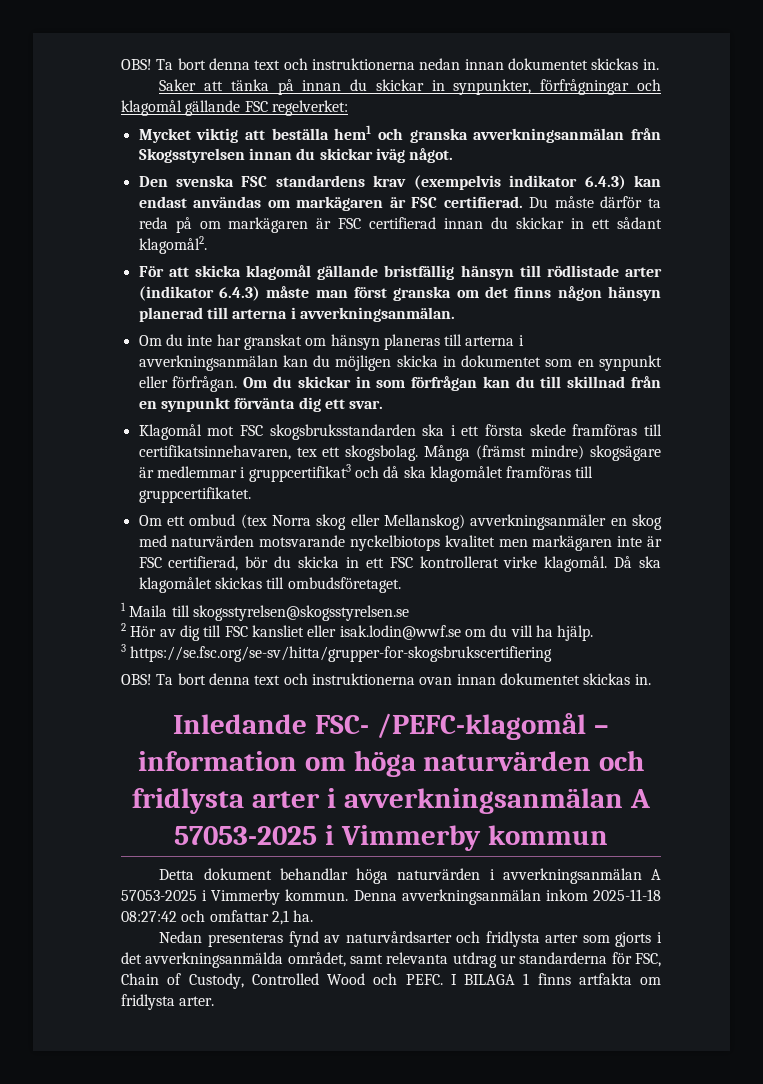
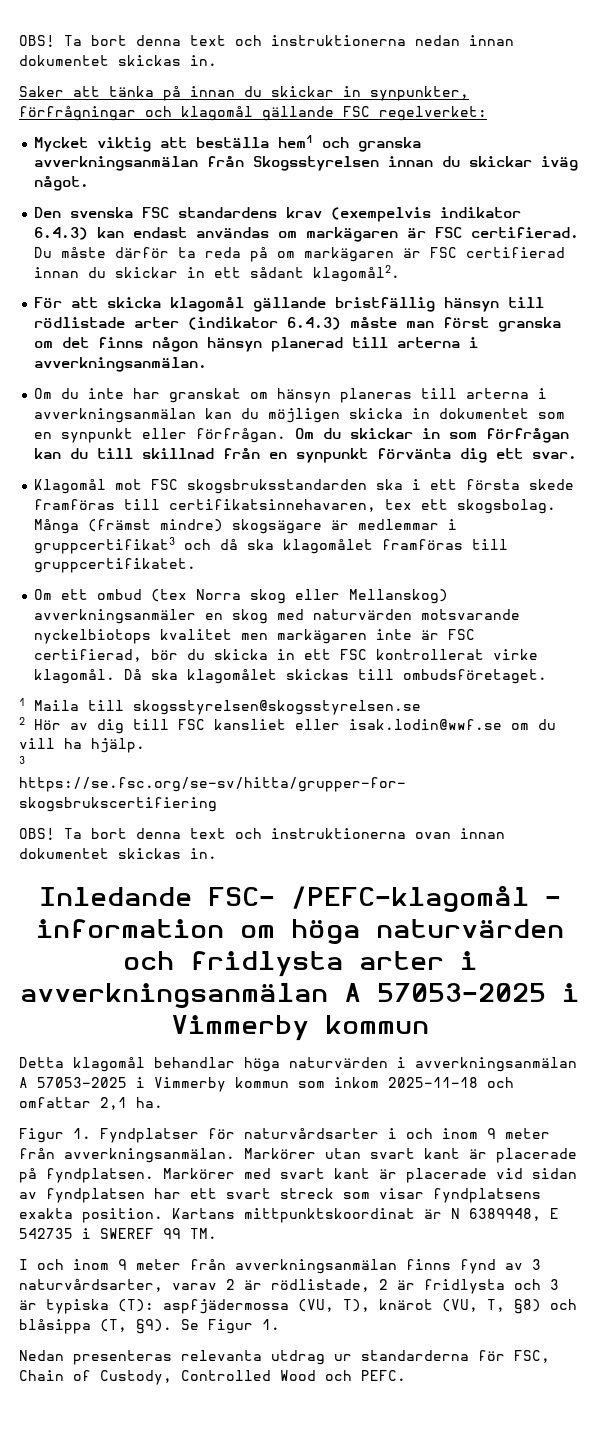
- Detta dokument behandlar höga naturvärden i avverkningsanmälan A 57053-2025 i Vimmerby kommun. Denna avverkningsanmälan inkom 2025-11-18 08:27:42 och omfattar 2,1 ha.
+ Detta klagomål behandlar höga naturvärden i avverkningsanmälan A 57053-2025 i Vimmerby kommun som inkom 2025-11-18 och omfattar 2,1 ha.
- Nedan presenteras fynd av naturvårdsarter och fridlysta arter som gjorts i det avverkningsanmälda området, samt relevanta utdrag ur standarderna för FSC, Chain of Custody, Controlled Wood och PEFC. I BILAGA 1 finns artfakta om fridlysta arter.
+ Figur 1. Fyndplatser för naturvårdsarter i och inom 9 meter från avverkningsanmälan. Markörer utan svart kant är placerade på fyndplatsen. Markörer med svart kant är placerade vid sidan av fyndplatsen har ett svart streck som visar fyndplatsens exakta position. Kartans mittpunktskoordinat är N 6389948, E 542735 i SWEREF 99 TM.
+ I och inom 9 meter från avverkningsanmälan finns fynd av 3 naturvårdsarter, varav 2 är rödlistade, 2 är fridlysta och 3 är typiska (T): aspfjädermossa (VU, T), knärot (VU, T, §8) och blåsippa (T, §9). Se Figur 1.
+ Nedan presenteras relevanta utdrag ur standarderna för FSC, Chain of Custody, Controlled Wood och PEFC.

